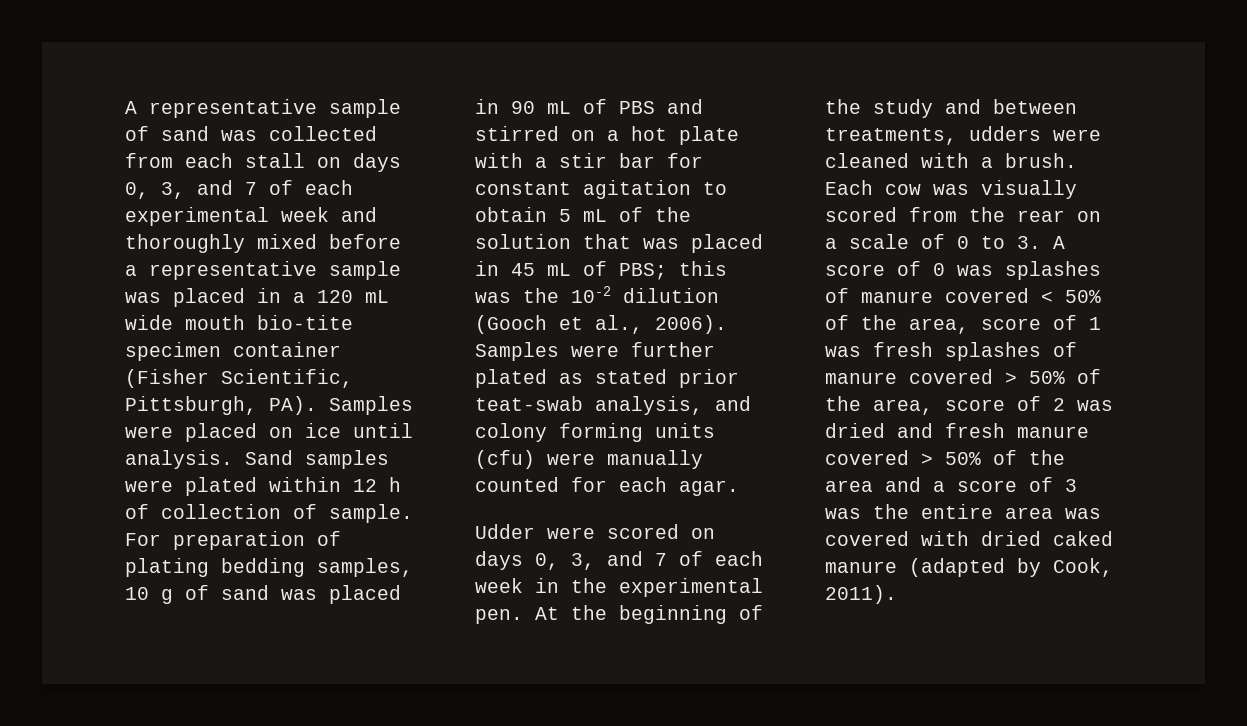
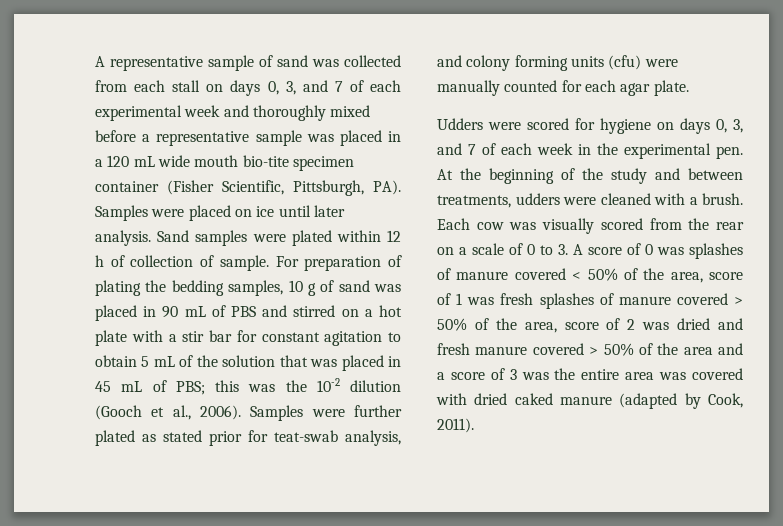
- A representative sample of sand was collected from each stall on days 0, 3, and 7 of each experimental week and thoroughly mixed before a representative sample was placed in a 120 mL wide mouth bio-tite specimen container (Fisher Scientific, Pittsburgh, PA). Samples were placed on ice until analysis.
+ A representative sample of sand was collected from each stall on days 0, 3, and 7 of each experimental week and thoroughly mixed before a representative sample was placed in a 120 mL wide mouth bio-tite specimen container (Fisher Scientific, Pittsburgh, PA). Samples were placed on ice until later analysis.
- For preparation of plating bedding samples, 10 g of sand was placed in 90 mL of PBS and stirred on a hot plate with a stir bar for constant agitation to obtain 5 mL of the solution that was placed in 45 mL of PBS; this was the 10-2 dilution (Gooch et al., 2006).
+ For preparation of plating the bedding samples, 10 g of sand was placed in 90 mL of PBS and stirred on a hot plate with a stir bar for constant agitation to obtain 5 mL of the solution that was placed in 45 mL of PBS; this was the 10-2 dilution (Gooch et al., 2006).
- Samples were further plated as stated prior teat-swab analysis, and colony forming units (cfu) were manually counted for each agar.
- Udder were scored on days 0, 3, and 7 of each week in the experimental pen.
+ Samples were further plated as stated prior for teat-swab analysis, and colony forming units (cfu) were manually counted for each agar plate.
+ Udders were scored for hygiene on days 0, 3, and 7 of each week in the experimental pen.

